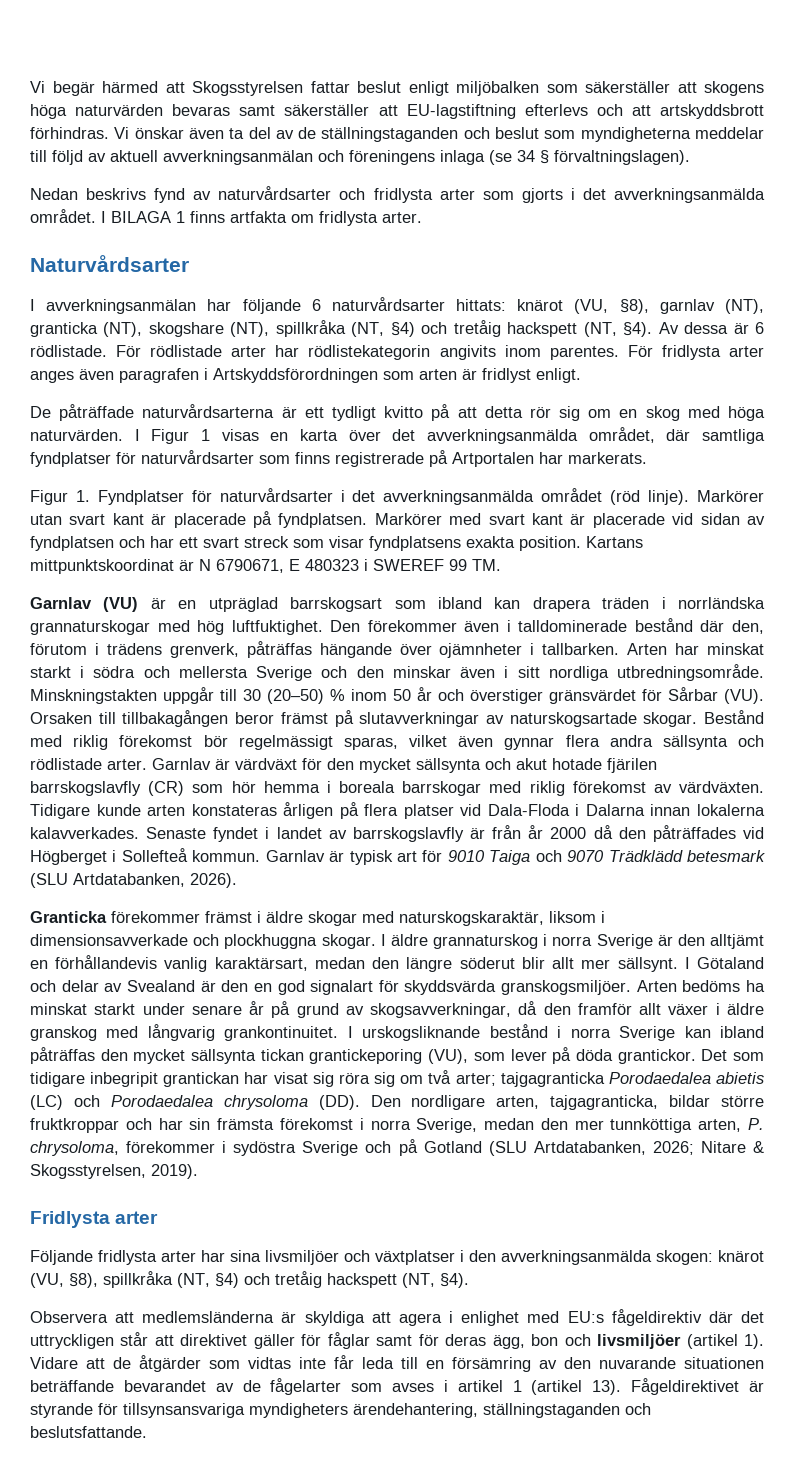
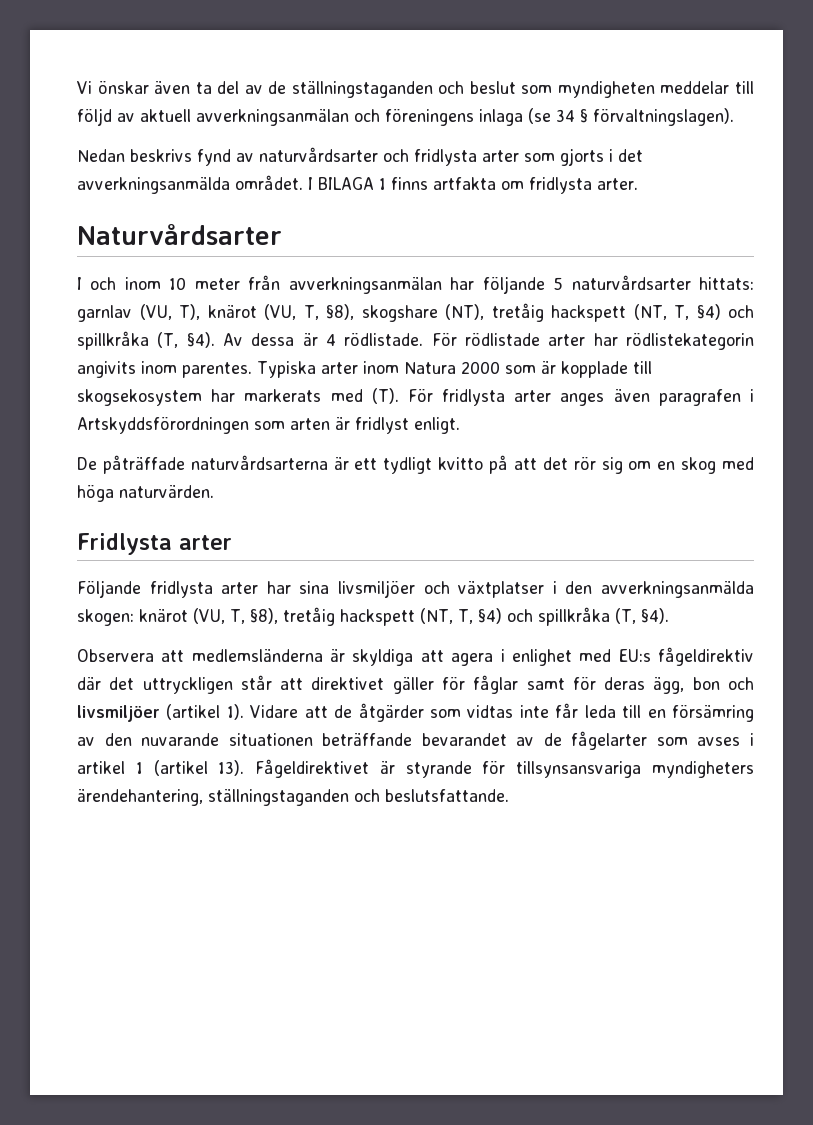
- Vi begär härmed att Skogsstyrelsen fattar beslut enligt miljöbalken som säkerställer att skogens höga naturvärden bevaras samt säkerställer att EU-lagstiftning efterlevs och att artskyddsbrott förhindras. Vi önskar även ta del av de ställningstaganden och beslut som myndigheterna meddelar till följd av aktuell avverkningsanmälan och föreningens inlaga (se 34 § förvaltningslagen).
+ Vi önskar även ta del av de ställningstaganden och beslut som myndigheten meddelar till följd av aktuell avverkningsanmälan och föreningens inlaga (se 34 § förvaltningslagen).
- I avverkningsanmälan har följande 6 naturvårdsarter hittats: knärot (VU, §8), garnlav (NT), granticka (NT), skogshare (NT), spillkråka (NT, §4) och tretåig hackspett (NT, §4).
+ I och inom 10 meter från avverkningsanmälan har följande 5 naturvårdsarter hittats: garnlav (VU, T), knärot (VU, T, §8), skogshare (NT), tretåig hackspett (NT, T, §4) och spillkråka (T, §4).
- Av dessa är 6 rödlistade.
+ Av dessa är 4 rödlistade.
- För fridlysta arter anges även paragrafen i Artskyddsförordningen som arten är fridlyst enligt.
+ Typiska arter inom Natura 2000 som är kopplade till skogsekosystem har markerats med (T). För fridlysta arter anges även paragrafen i Artskyddsförordningen som arten är fridlyst enligt.
- De påträffade naturvårdsarterna är ett tydligt kvitto på att detta rör sig om en skog med höga naturvärden. I Figur 1 visas en karta över det avverkningsanmälda området, där samtliga fyndplatser för naturvårdsarter som finns registrerade på Artportalen har markerats.
- Figur 1. Fyndplatser för naturvårdsarter i det avverkningsanmälda området (röd linje). Markörer utan svart kant är placerade på fyndplatsen. Markörer med svart kant är placerade vid sidan av fyndplatsen och har ett svart streck som visar fyndplatsens exakta position. Kartans mittpunktskoordinat är N 6790671, E 480323 i SWEREF 99 TM.
- Garnlav (VU) är en utpräglad barrskogsart som ibland kan drapera träden i norrländska grannaturskogar med hög luftfuktighet. Den förekommer även i talldominerade bestånd där den, förutom i trädens grenverk, påträffas hängande över ojämnheter i tallbarken. Arten har minskat starkt i södra och mellersta Sverige och den minskar även i sitt nordliga utbredningsområde. Minskningstakten uppgår till 30 (20–50) % inom 50 år och överstiger gränsvärdet för Sårbar (VU). Orsaken till tillbakagången beror främst på slutavverkningar av naturskogsartade skogar. Bestånd med riklig förekomst bör regelmässigt sparas, vilket även gynnar flera andra sällsynta och rödlistade arter. Garnlav är värdväxt för den mycket sällsynta och akut hotade fjärilen barrskogslavfly (CR) som hör hemma i boreala barrskogar med riklig förekomst av värdväxten. Tidigare kunde arten konstateras årligen på flera platser vid Dala-Floda i Dalarna innan lokalerna kalavverkades. Senaste fyndet i landet av barrskogslavfly är från år 2000 då den påträffades vid Högberget i Sollefteå kommun. Garnlav är typisk art för 9010 Taiga och 9070 Trädklädd betesmark (SLU Artdatabanken, 2026).
- Granticka förekommer främst i äldre skogar med naturskogskaraktär, liksom i dimensionsavverkade och plockhuggna skogar. I äldre grannaturskog i norra Sverige är den alltjämt en förhållandevis vanlig karaktärsart, medan den längre söderut blir allt mer sällsynt. I Götaland och delar av Svealand är den en god signalart för skyddsvärda granskogsmiljöer. Arten bedöms ha minskat starkt under senare år på grund av skogsavverkningar, då den framför allt växer i äldre granskog med långvarig grankontinuitet. I urskogsliknande bestånd i norra Sverige kan ibland påträffas den mycket sällsynta tickan grantickeporing (VU), som lever på döda grantickor. Det som tidigare inbegripit grantickan har visat sig röra sig om två arter; tajgagranticka Porodaedalea abietis (LC) och Porodaedalea chrysoloma (DD). Den nordligare arten, tajgagranticka, bildar större fruktkroppar och har sin främsta förekomst i norra Sverige, medan den mer tunnköttiga arten, P. chrysoloma, förekommer i sydöstra Sverige och på Gotland (SLU Artdatabanken, 2026; Nitare & Skogsstyrelsen, 2019).
+ De påträffade naturvårdsarterna är ett tydligt kvitto på att det rör sig om en skog med höga naturvärden.
- Följande fridlysta arter har sina livsmiljöer och växtplatser i den avverkningsanmälda skogen: knärot (VU, §8), spillkråka (NT, §4) och tretåig hackspett (NT, §4).
+ Följande fridlysta arter har sina livsmiljöer och växtplatser i den avverkningsanmälda skogen: knärot (VU, T, §8), tretåig hackspett (NT, T, §4) och spillkråka (T, §4).

